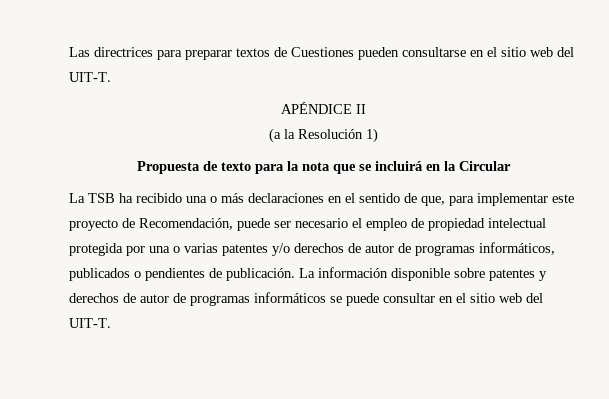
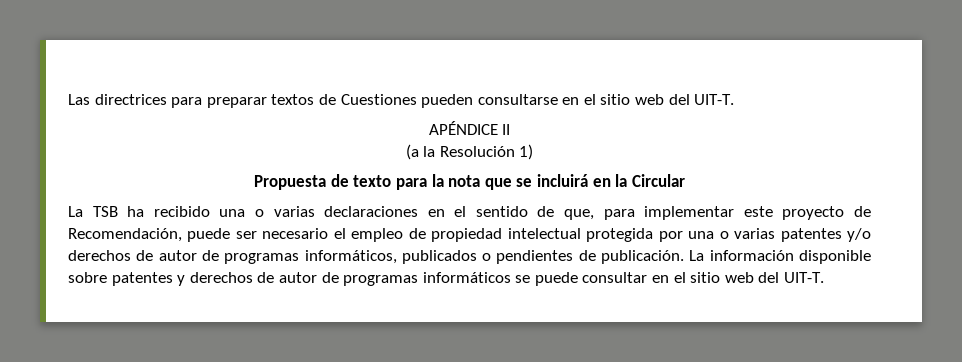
- La TSB ha recibido una o más declaraciones en el sentido de que, para implementar este proyecto de Recomendación, puede ser necesario el empleo de propiedad intelectual protegida por una o varias patentes y/o derechos de autor de programas informáticos, publicados o pendientes de publicación.
+ La TSB ha recibido una o varias declaraciones en el sentido de que, para implementar este proyecto de Recomendación, puede ser necesario el empleo de propiedad intelectual protegida por una o varias patentes y/o derechos de autor de programas informáticos, publicados o pendientes de publicación.

